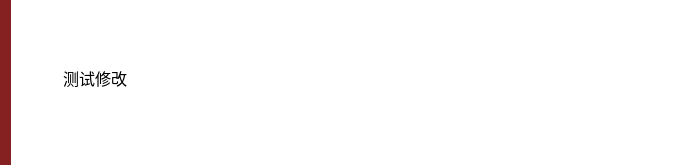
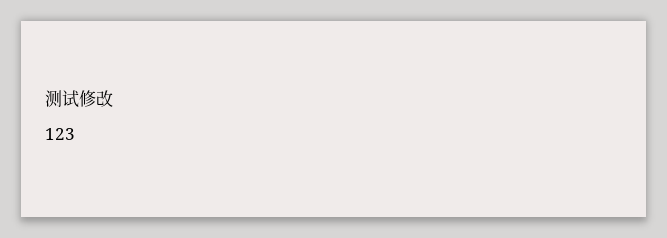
+ 123

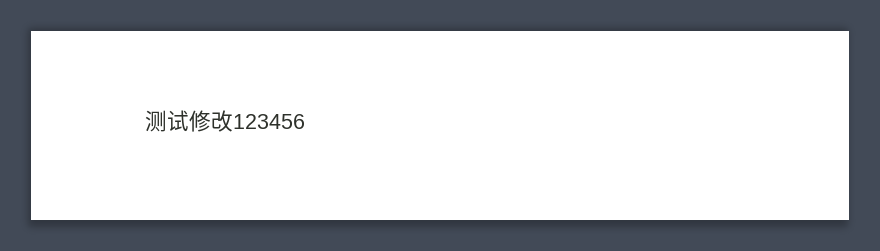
- 测试修改
- 123
+ 测试修改123456

